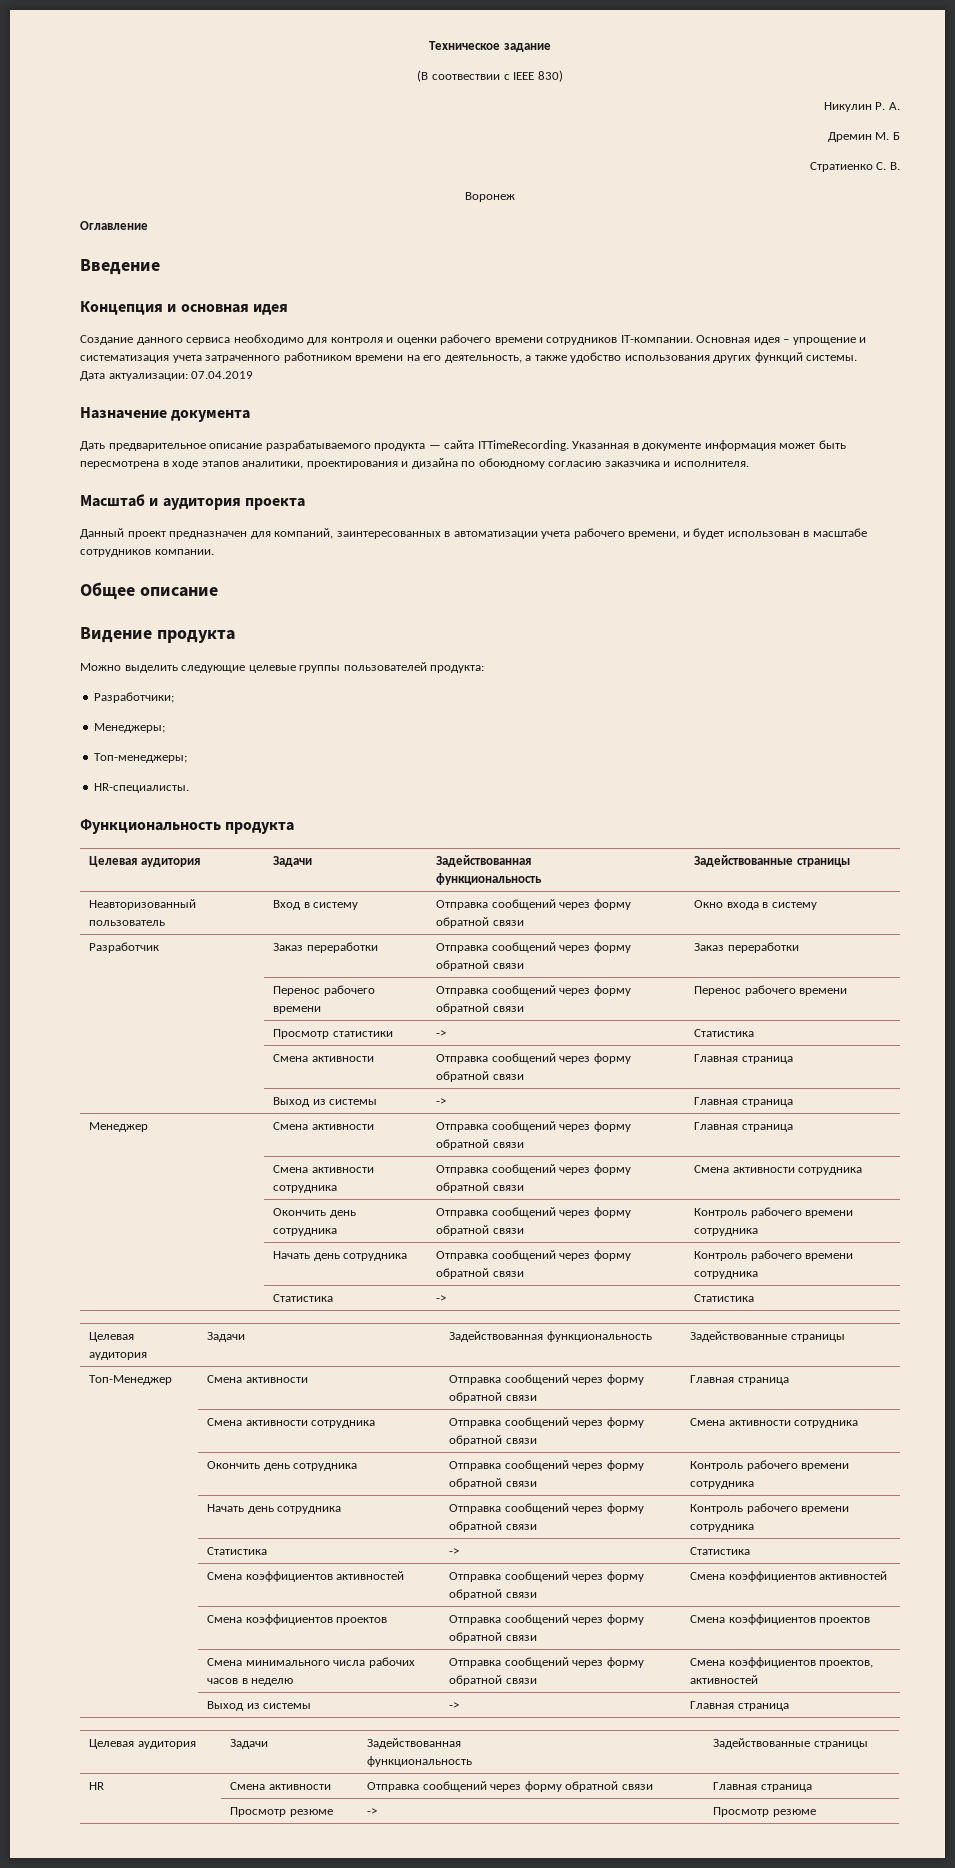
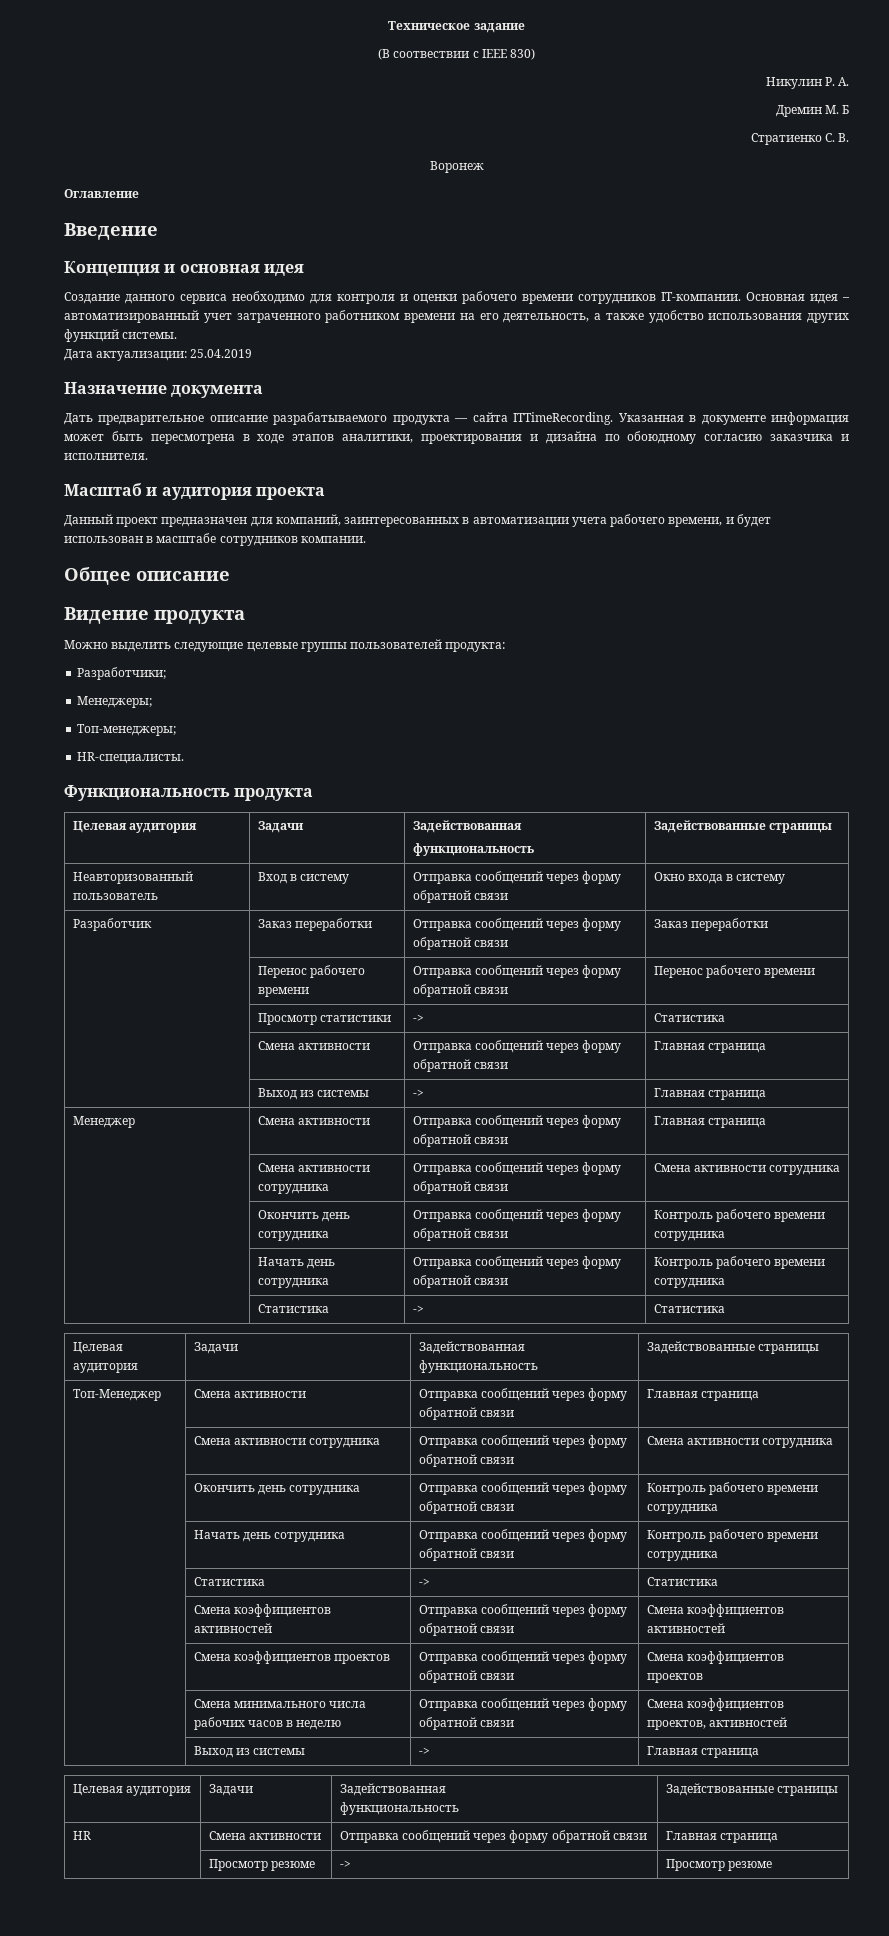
- Основная идея – упрощение и систематизация учета затраченного работником времени на его деятельность, а также удобство использования других функций системы.
+ Основная идея – автоматизированный учет затраченного работником времени на его деятельность, а также удобство использования других функций системы.
- Дата актуализации: 07.04.2019
+ Дата актуализации: 25.04.2019

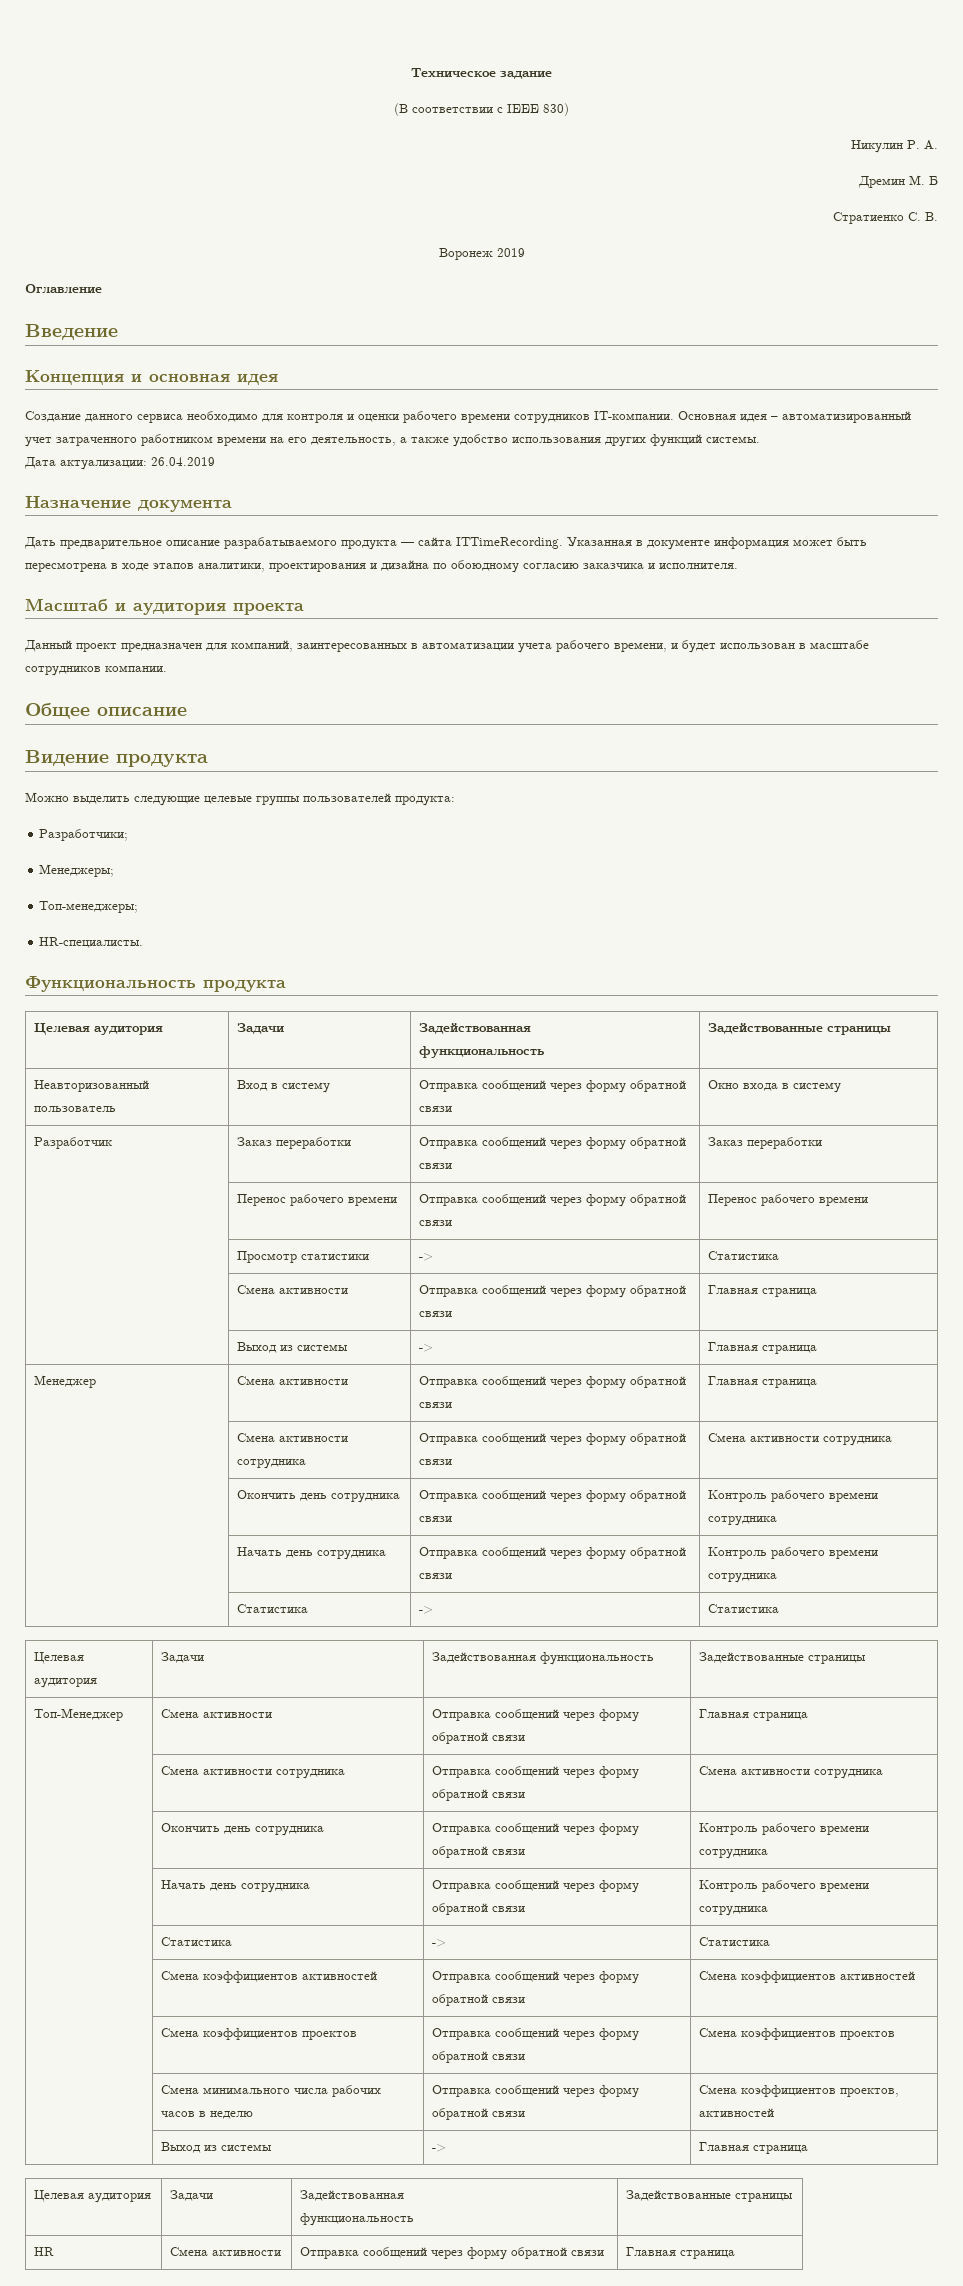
- (В соотвествии с IEEE 830)
+ (В соответствии с IEEE 830)
- Воронеж
+ Воронеж 2019
- Дата актуализации: 25.04.2019
+ Дата актуализации: 26.04.2019
- | Просмотр резюме | -> | Просмотр резюме

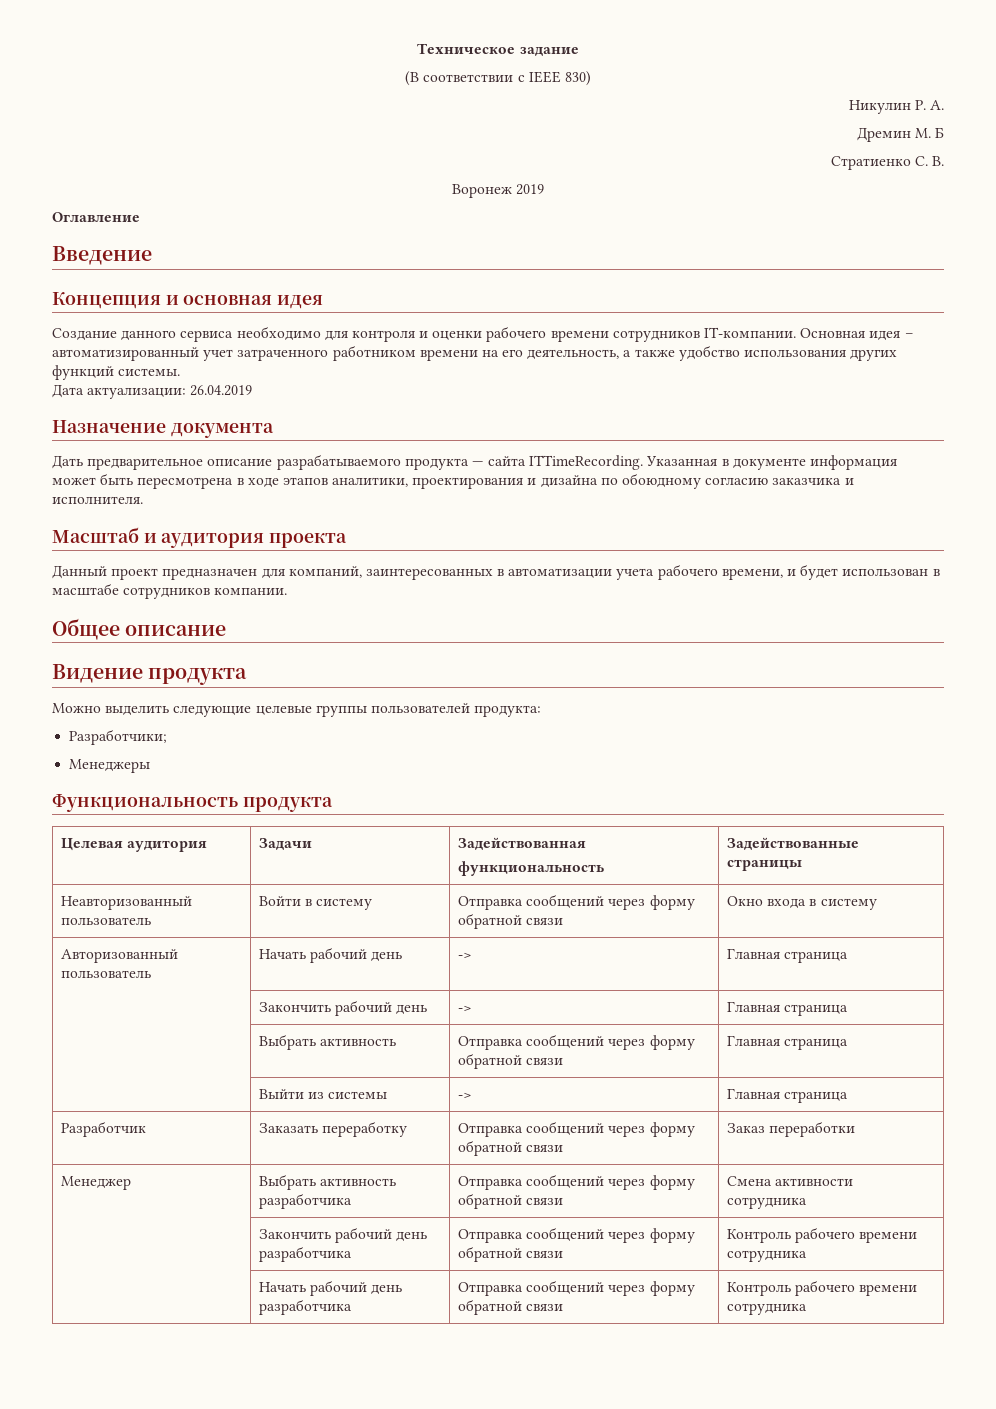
- Менеджеры;
- Топ-менеджеры;
- HR-специалисты.
+ Менеджеры
- Неавторизованный пользователь | Вход в систему | Отправка сообщений через форму обратной связи | Окно входа в систему
+ Неавторизованный пользователь | Войти в систему | Отправка сообщений через форму обратной связи | Окно входа в систему
- Разработчик | Заказ переработки | Отправка сообщений через форму обратной связи | Заказ переработки
- | Перенос рабочего времени | Отправка сообщений через форму обратной связи | Перенос рабочего времени
- | Просмотр статистики | -> | Статистика
- | Смена активности | Отправка сообщений через форму обратной связи | Главная страница
- | Выход из системы | -> | Главная страница
- Менеджер | Смена активности | Отправка сообщений через форму обратной связи | Главная страница
- | Смена активности сотрудника | Отправка сообщений через форму обратной связи | Смена активности сотрудника
- | Окончить день сотрудника | Отправка сообщений через форму обратной связи | Контроль рабочего времени сотрудника
- | Начать день сотрудника | Отправка сообщений через форму обратной связи | Контроль рабочего времени сотрудника
- | Статистика | -> | Статистика
- Целевая аудитория | Задачи | Задействованная функциональность | Задействованные страницы
- Топ-Менеджер | Смена активности | Отправка сообщений через форму обратной связи | Главная страница
- | Смена активности сотрудника | Отправка сообщений через форму обратной связи | Смена активности сотрудника
- | Окончить день сотрудника | Отправка сообщений через форму обратной связи | Контроль рабочего времени сотрудника
- | Начать день сотрудника | Отправка сообщений через форму обратной связи | Контроль рабочего времени сотрудника
- | Статистика | -> | Статистика
- | Смена коэффициентов активностей | Отправка сообщений через форму обратной связи | Смена коэффициентов активностей
- | Смена коэффициентов проектов | Отправка сообщений через форму обратной связи | Смена коэффициентов проектов
- | Смена минимального числа рабочих часов в неделю | Отправка сообщений через форму обратной связи | Смена коэффициентов проектов, активностей
- | Выход из системы | -> | Главная страница
- Целевая аудитория | Задачи | Задействованная
- функциональность | Задействованные страницы
- HR | Смена активности | Отправка сообщений через форму обратной связи | Главная страница
+ Авторизованный пользователь | Начать рабочий день | -> | Главная страница
+ | Закончить рабочий день | -> | Главная страница
+ | Выбрать активность | Отправка сообщений через форму обратной связи | Главная страница
+ | Выйти из системы | -> | Главная страница
+ Разработчик | Заказать переработку | Отправка сообщений через форму обратной связи | Заказ переработки
+ Менеджер | Выбрать активность разработчика | Отправка сообщений через форму обратной связи | Смена активности сотрудника
+ | Закончить рабочий день разработчика | Отправка сообщений через форму обратной связи | Контроль рабочего времени сотрудника
+ | Начать рабочий день разработчика | Отправка сообщений через форму обратной связи | Контроль рабочего времени сотрудника

